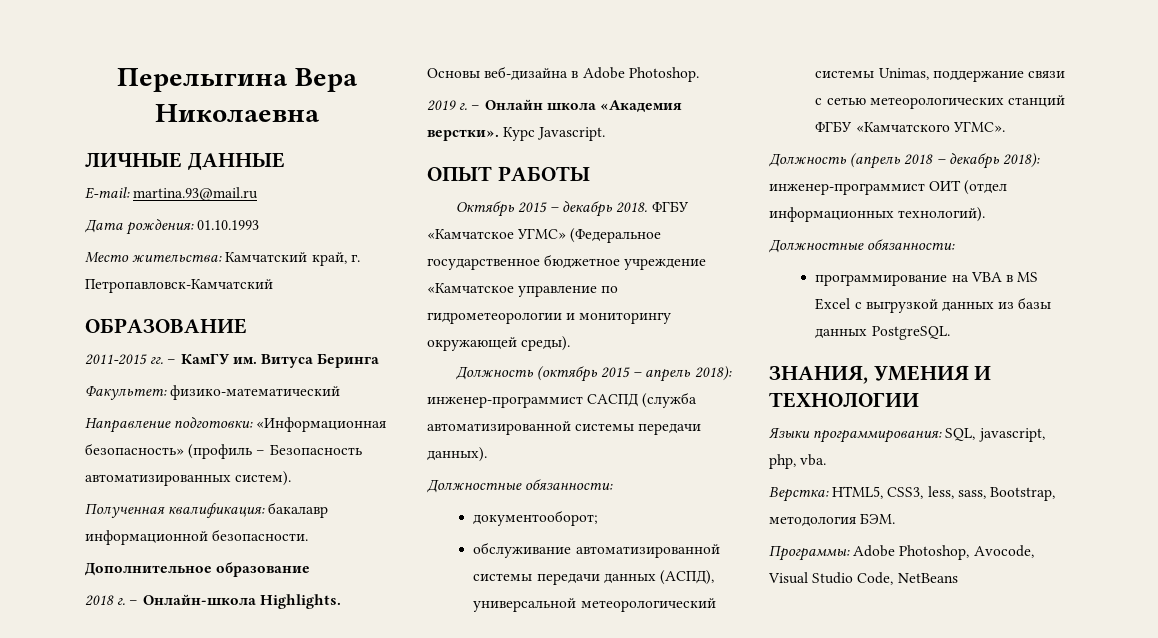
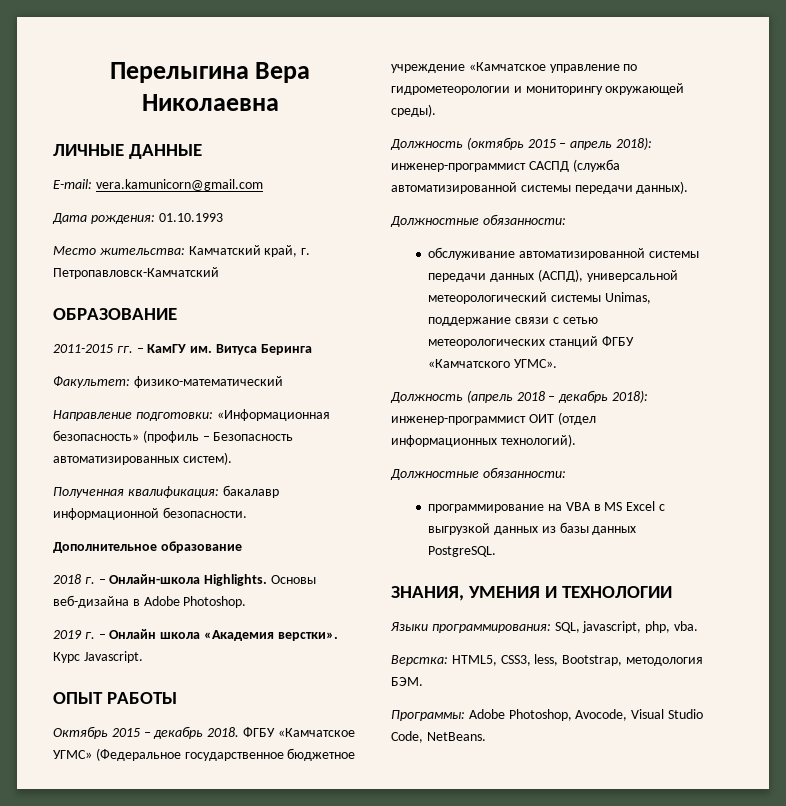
- E-mail: martina.93@mail.ru
+ E-mail: vera.kamunicorn@gmail.com
- документооборот;
- Верстка: HTML5, CSS3, less, sass, Bootstrap, методология БЭМ.
+ Верстка: HTML5, CSS3, less, Bootstrap, методология БЭМ.
- Программы: Adobe Photoshop, Avocode, Visual Studio Code, NetBeans
+ Программы: Adobe Photoshop, Avocode, Visual Studio Code, NetBeans.

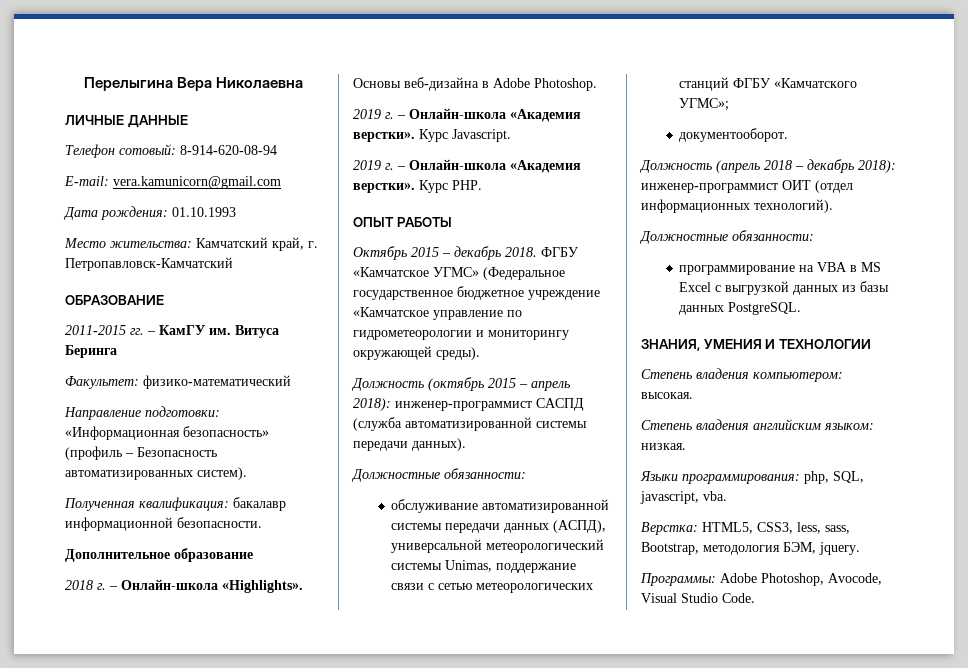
+ Телефон сотовый: 8-914-620-08-94
- 2018 г. – Онлайн-школа Highlights.
+ 2018 г. – Онлайн-школа «Highlights».
  Основы веб-дизайна в Adobe Photoshop.
- 2019 г. – Онлайн школа «Академия верстки».
+ 2019 г. – Онлайн-школа «Академия верстки».
+ 2019 г. – Онлайн-школа «Академия верстки». Курс PHP.
- обслуживание автоматизированной системы передачи данных (АСПД), универсальной метеорологический системы Unimas, поддержание связи с сетью метеорологических станций ФГБУ «Камчатского УГМС».
+ обслуживание автоматизированной системы передачи данных (АСПД), универсальной метеорологический системы Unimas, поддержание связи с сетью метеорологических станций ФГБУ «Камчатского УГМС»;
+ документооборот.
+ Степень владения компьютером: высокая.
+ Степень владения английским языком: низкая.
- Языки программирования: SQL, javascript, php, vba.
+ Языки программирования: php, SQL, javascript, vba.
- Верстка: HTML5, CSS3, less, Bootstrap, методология БЭМ.
+ Верстка: HTML5, CSS3, less, sass, Bootstrap, методология БЭМ, jquery.
- Программы: Adobe Photoshop, Avocode, Visual Studio Code, NetBeans.
+ Программы: Adobe Photoshop, Avocode, Visual Studio Code.

